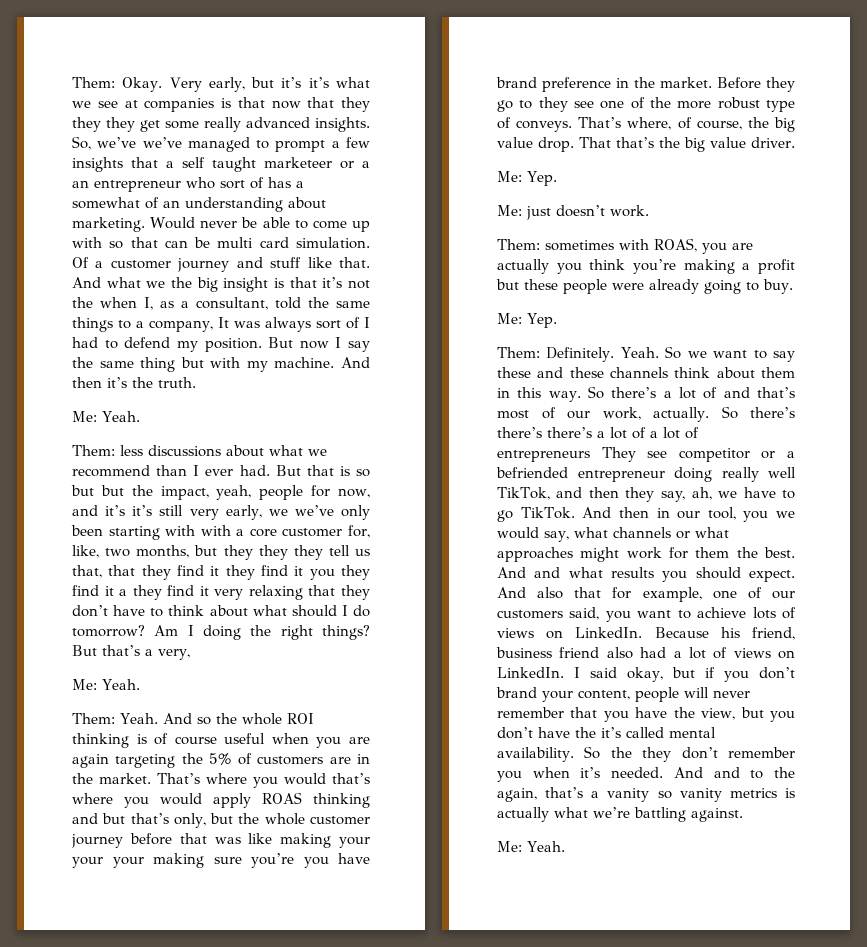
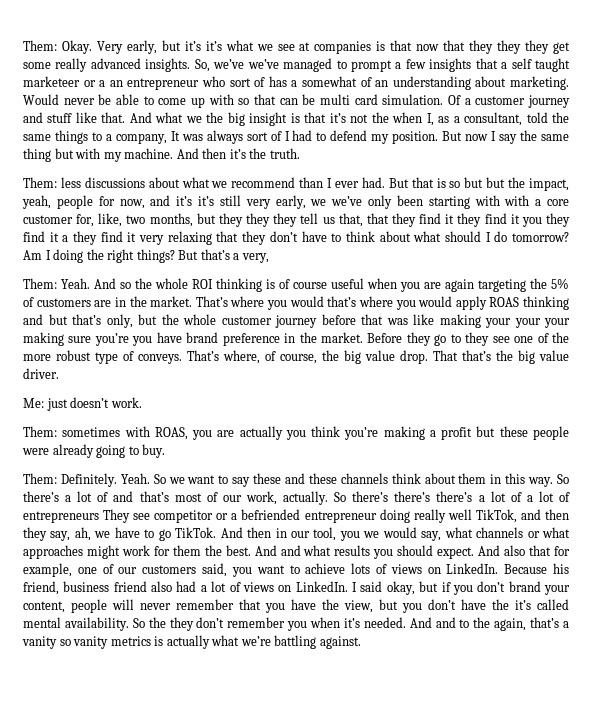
  And then it’s the truth.
- Me: Yeah.
  But that’s a very,
- Me: Yeah.
  That that’s the big value driver.
- Me: Yep.
  Them: sometimes with ROAS, you are actually you think you’re making a profit but these people were already going to buy.
- Me: Yep.
  And and to the again, that’s a vanity so vanity metrics is actually what we’re battling against.
- Me: Yeah.

